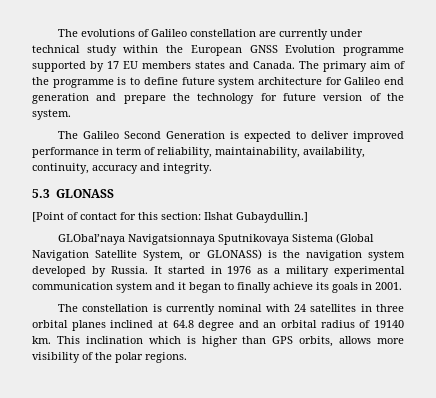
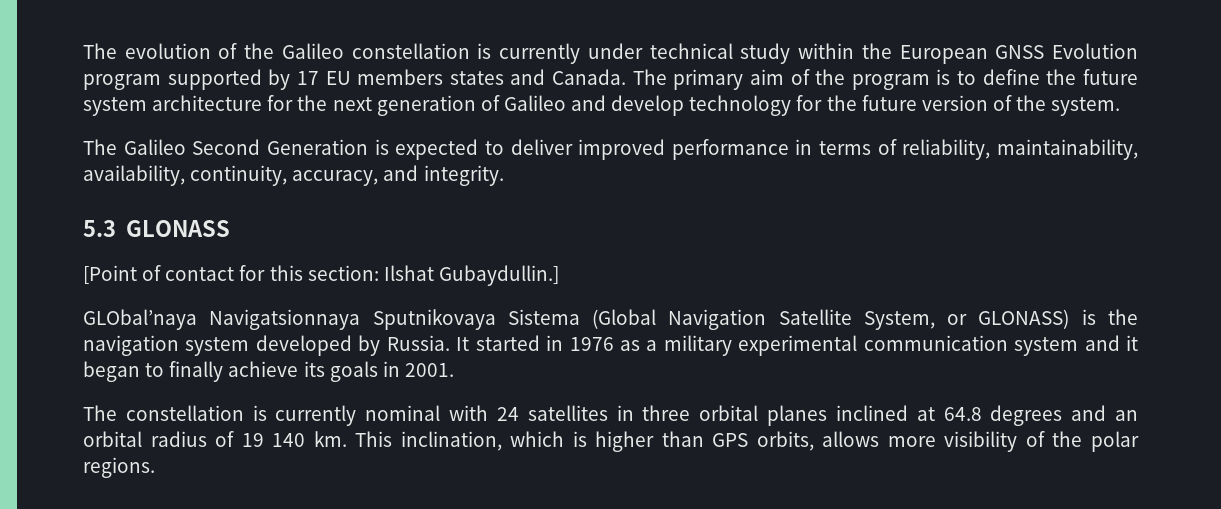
- The evolutions of Galileo constellation are currently under technical study within the European GNSS Evolution programme supported by 17 EU members states and Canada.
+ The evolution of the Galileo constellation is currently under technical study within the European GNSS Evolution program supported by 17 EU members states and Canada.
- The primary aim of the programme is to define future system architecture for Galileo end generation and prepare the technology for future version of the system.
+ The primary aim of the program is to define the future system architecture for the next generation of Galileo and develop technology for the future version of the system.
- The Galileo Second Generation is expected to deliver improved performance in term of reliability, maintainability, availability, continuity, accuracy and integrity.
+ The Galileo Second Generation is expected to deliver improved performance in terms of reliability, maintainability, availability, continuity, accuracy, and integrity.
- The constellation is currently nominal with 24 satellites in three orbital planes inclined at 64.8 degree and an orbital radius of 19140 km.
+ The constellation is currently nominal with 24 satellites in three orbital planes inclined at 64.8 degrees and an orbital radius of 19 140 km.
- This inclination which is higher than GPS orbits, allows more visibility of the polar regions.
+ This inclination, which is higher than GPS orbits, allows more visibility of the polar regions.

